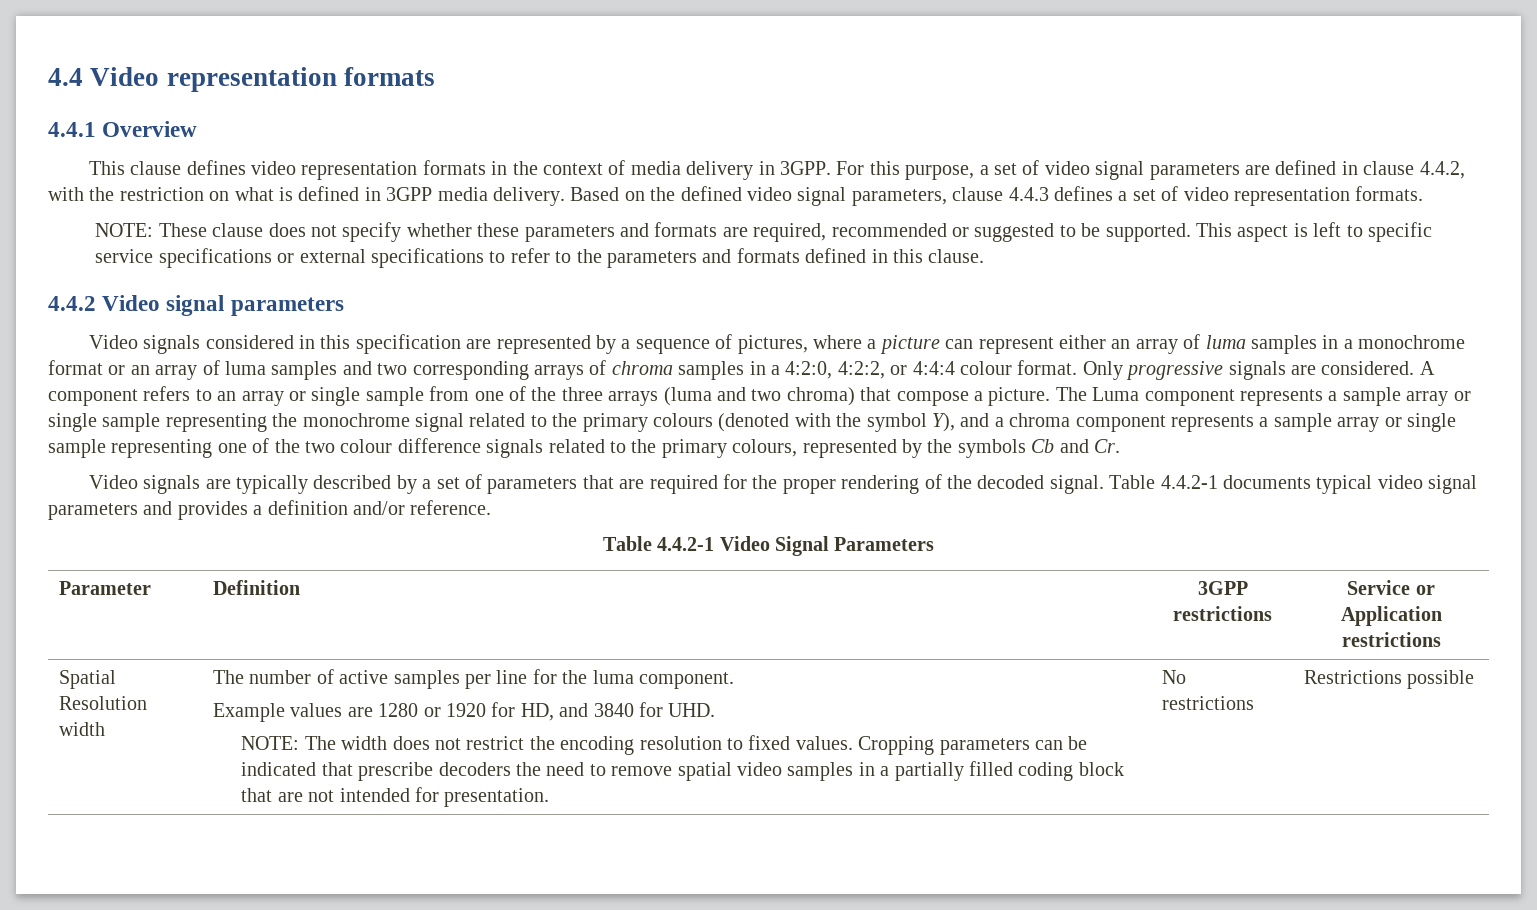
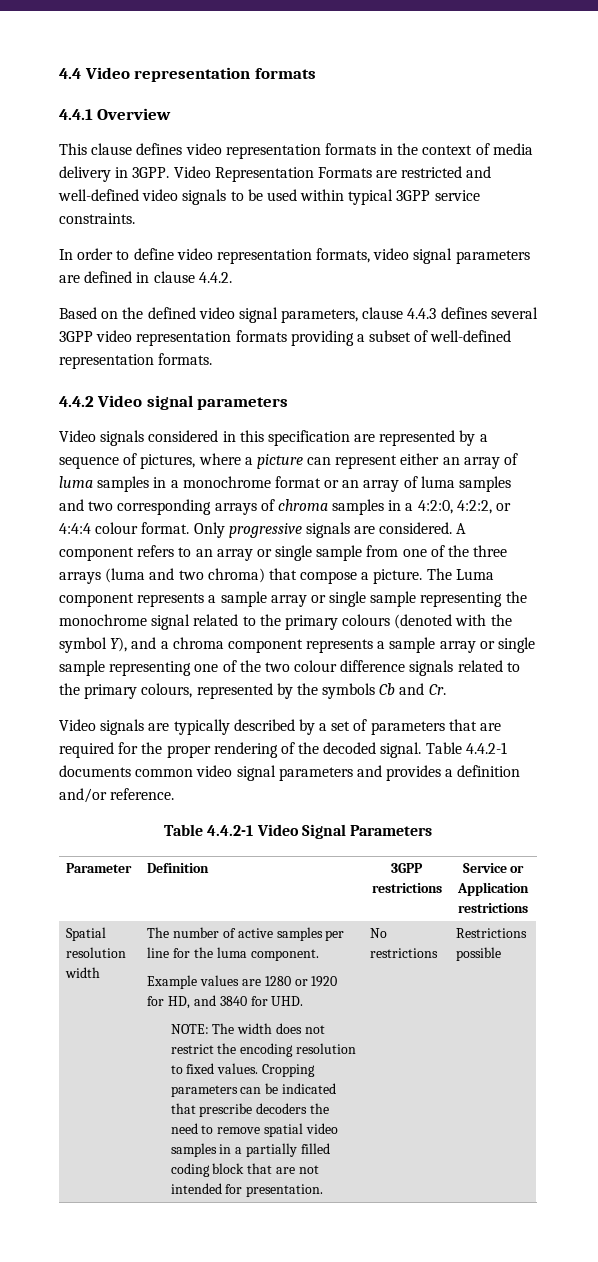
- For this purpose, a set of video signal parameters are defined in clause 4.4.2, with the restriction on what is defined in 3GPP media delivery. Based on the defined video signal parameters, clause 4.4.3 defines a set of video representation formats.
- NOTE: These clause does not specify whether these parameters and formats are required, recommended or suggested to be supported. This aspect is left to specific service specifications or external specifications to refer to the parameters and formats defined in this clause.
+ Video Representation Formats are restricted and well-defined video signals to be used within typical 3GPP service constraints.
+ In order to define video representation formats, video signal parameters are defined in clause 4.4.2.
+ Based on the defined video signal parameters, clause 4.4.3 defines several 3GPP video representation formats providing a subset of well-defined representation formats.
- Table 4.4.2-1 documents typical video signal parameters and provides a definition and/or reference.
+ Table 4.4.2-1 documents common video signal parameters and provides a definition and/or reference.
- Spatial Resolution width
+ Spatial resolution width

